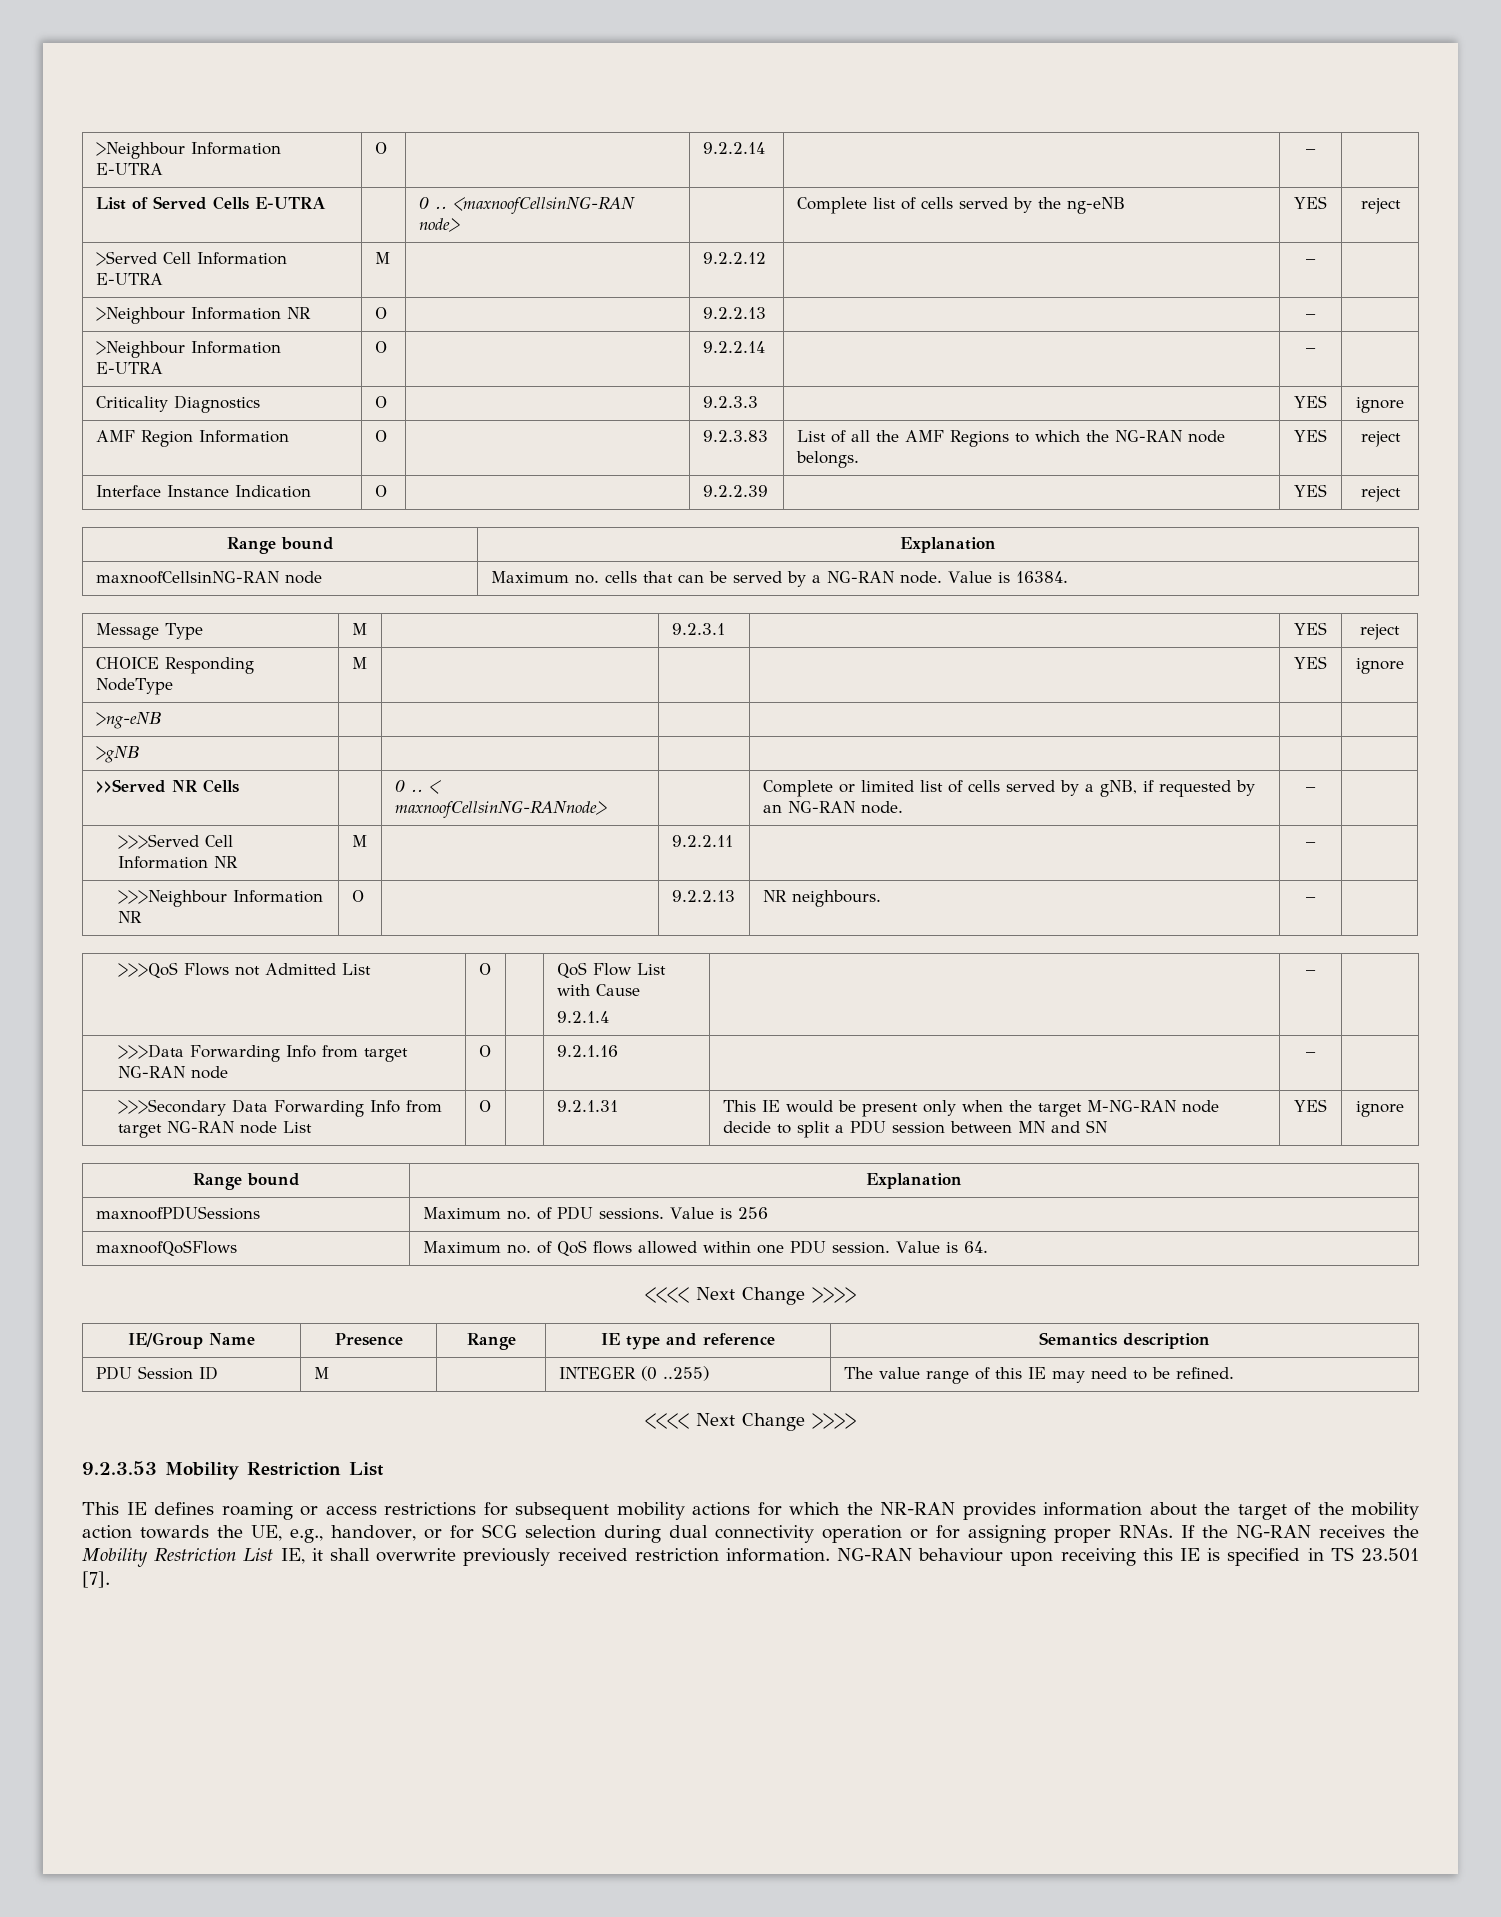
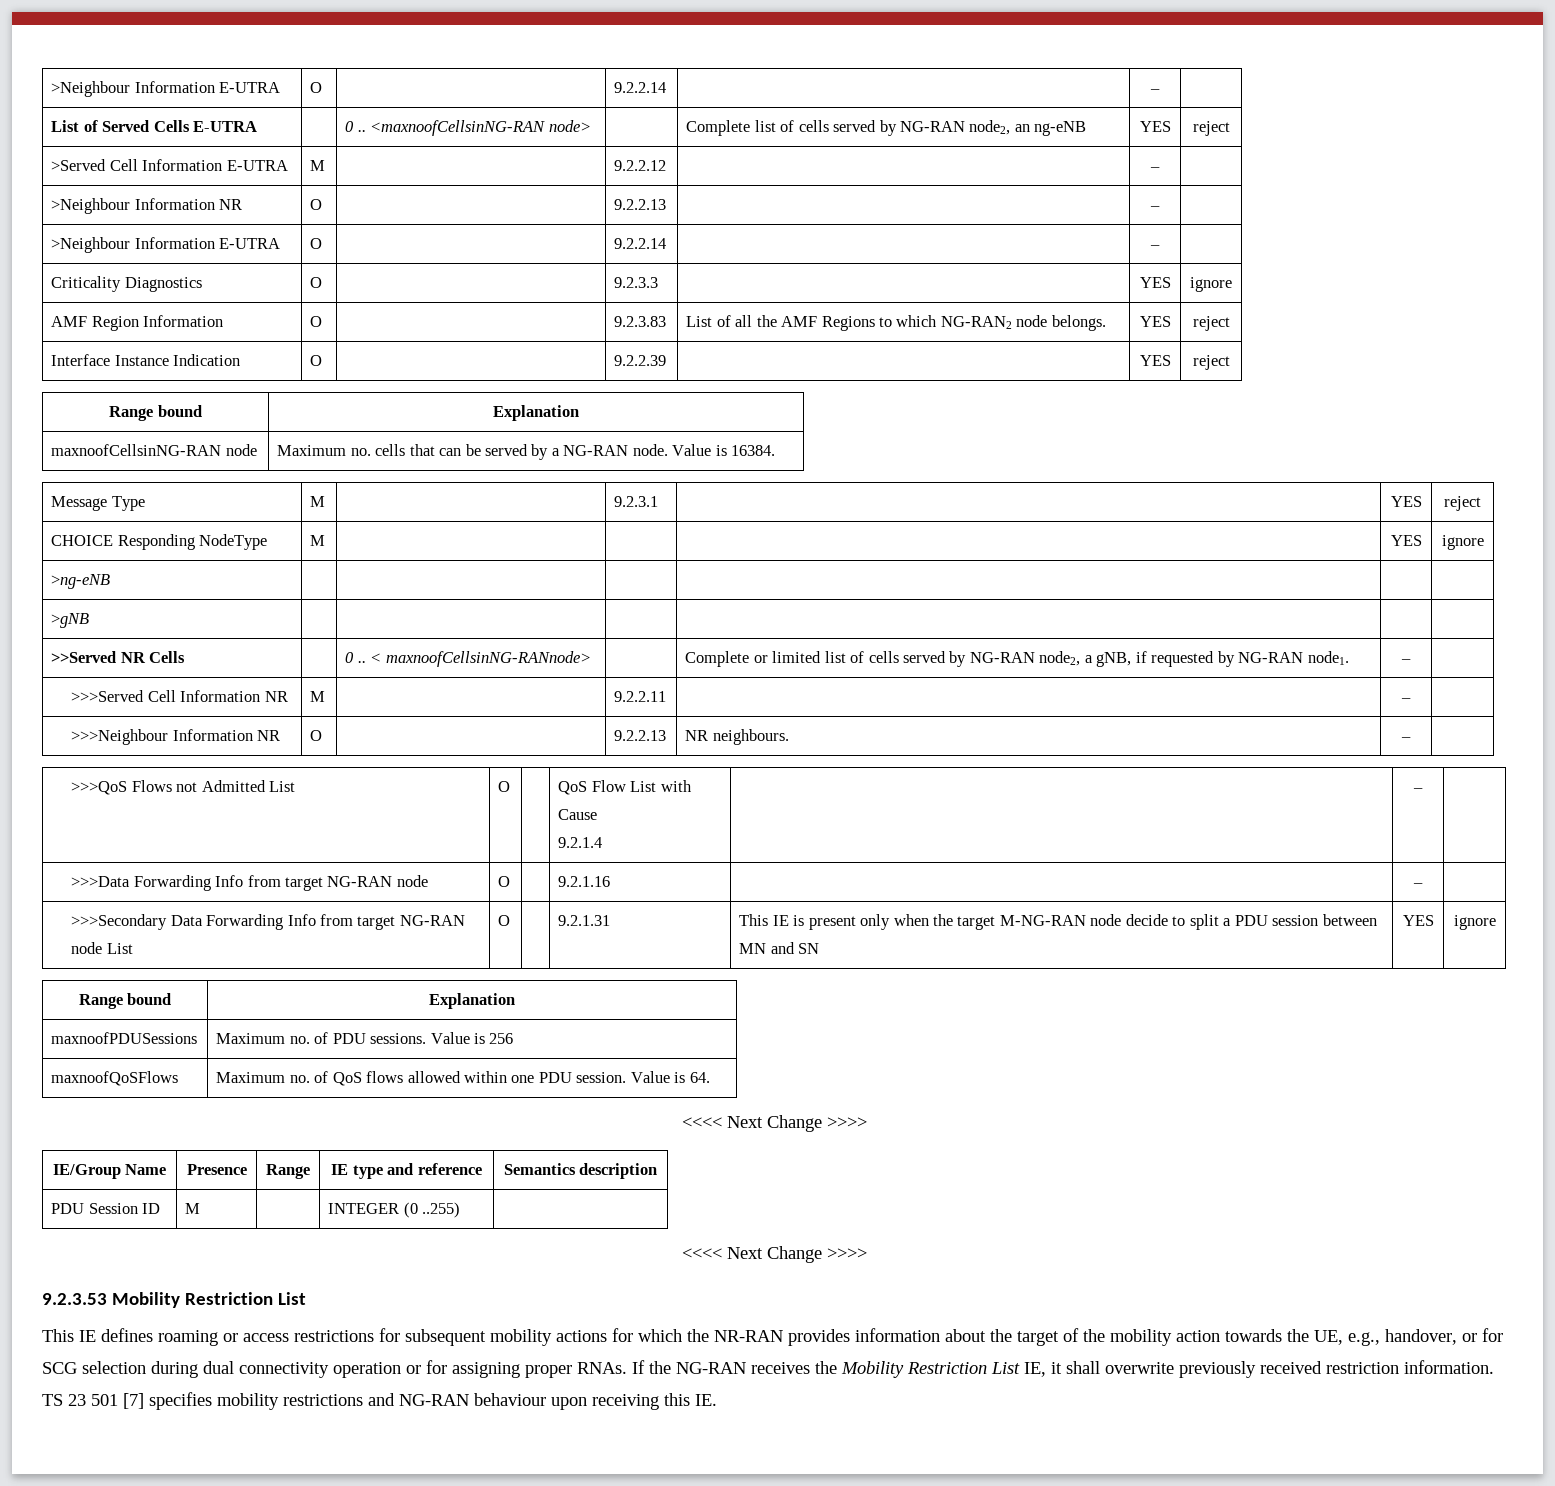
- List of Served Cells E-UTRA | | 0 .. <maxnoofCellsinNG-RAN node> | | Complete list of cells served by the ng-eNB | YES | reject
+ List of Served Cells E-UTRA | | 0 .. <maxnoofCellsinNG-RAN node> | | Complete list of cells served by NG-RAN node2, an ng-eNB | YES | reject
- AMF Region Information | O | | 9.2.3.83 | List of all the AMF Regions to which the NG-RAN node belongs. | YES | reject
+ AMF Region Information | O | | 9.2.3.83 | List of all the AMF Regions to which NG-RAN2 node belongs. | YES | reject
- >>Served NR Cells | | 0 .. < maxnoofCellsinNG-RANnode> | | Complete or limited list of cells served by a gNB, if requested by an NG-RAN node. | – |
+ >>Served NR Cells | | 0 .. < maxnoofCellsinNG-RANnode> | | Complete or limited list of cells served by NG-RAN node2, a gNB, if requested by NG-RAN node1. | – |
- >>>Secondary Data Forwarding Info from target NG-RAN node List | O | | 9.2.1.31 | This IE would be present only when the target M-NG-RAN node decide to split a PDU session between MN and SN | YES | ignore
+ >>>Secondary Data Forwarding Info from target NG-RAN node List | O | | 9.2.1.31 | This IE is present only when the target M-NG-RAN node decide to split a PDU session between MN and SN | YES | ignore
- PDU Session ID | M | | INTEGER (0 ..255) | The value range of this IE may need to be refined.
+ PDU Session ID | M | | INTEGER (0 ..255) |
- NG-RAN behaviour upon receiving this IE is specified in TS 23.501 [7].
+ TS 23 501 [7] specifies mobility restrictions and NG-RAN behaviour upon receiving this IE.

